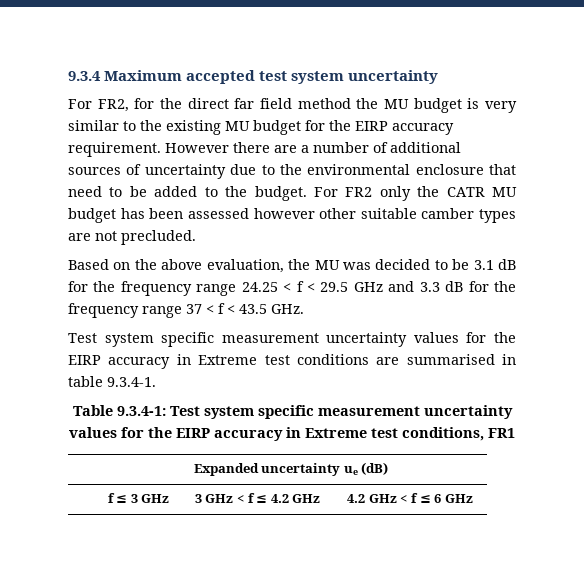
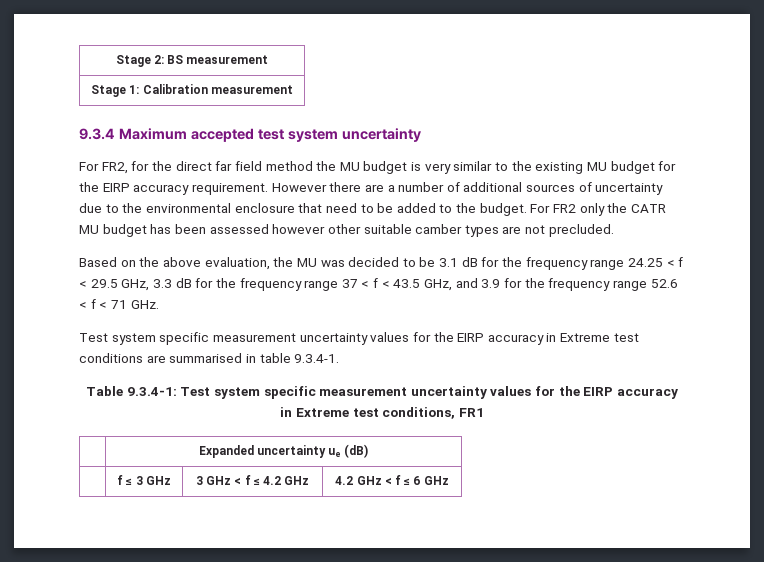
+ Stage 2: BS measurement
+ Stage 1: Calibration measurement
- Based on the above evaluation, the MU was decided to be 3.1 dB for the frequency range 24.25 < f < 29.5 GHz and 3.3 dB for the frequency range 37 < f < 43.5 GHz.
+ Based on the above evaluation, the MU was decided to be 3.1 dB for the frequency range 24.25 < f < 29.5 GHz, 3.3 dB for the frequency range 37 < f < 43.5 GHz, and 3.9 for the frequency range 52.6 < f < 71 GHz.

